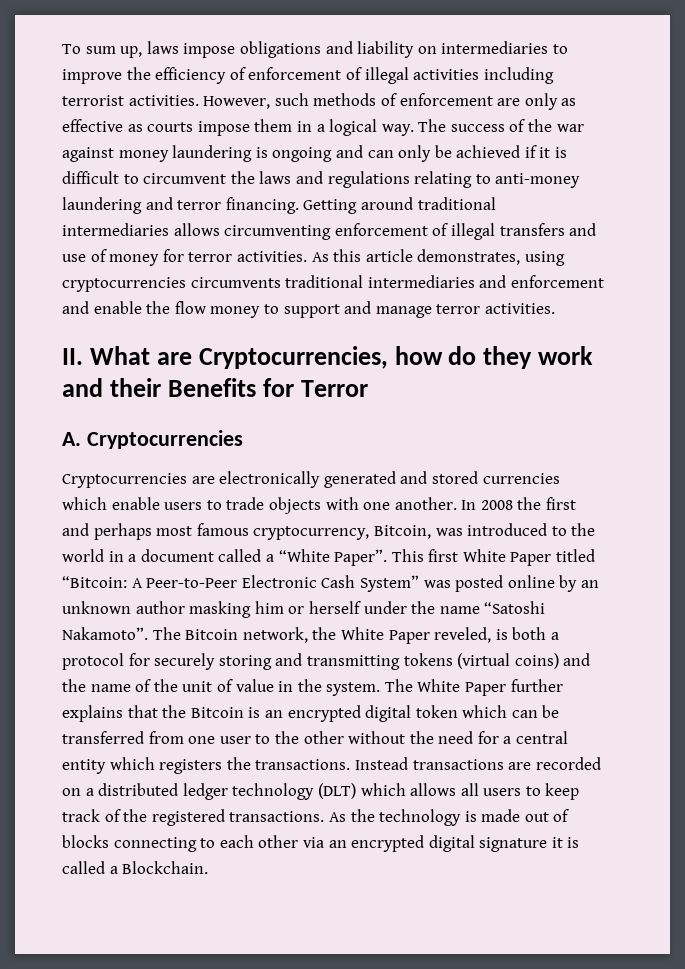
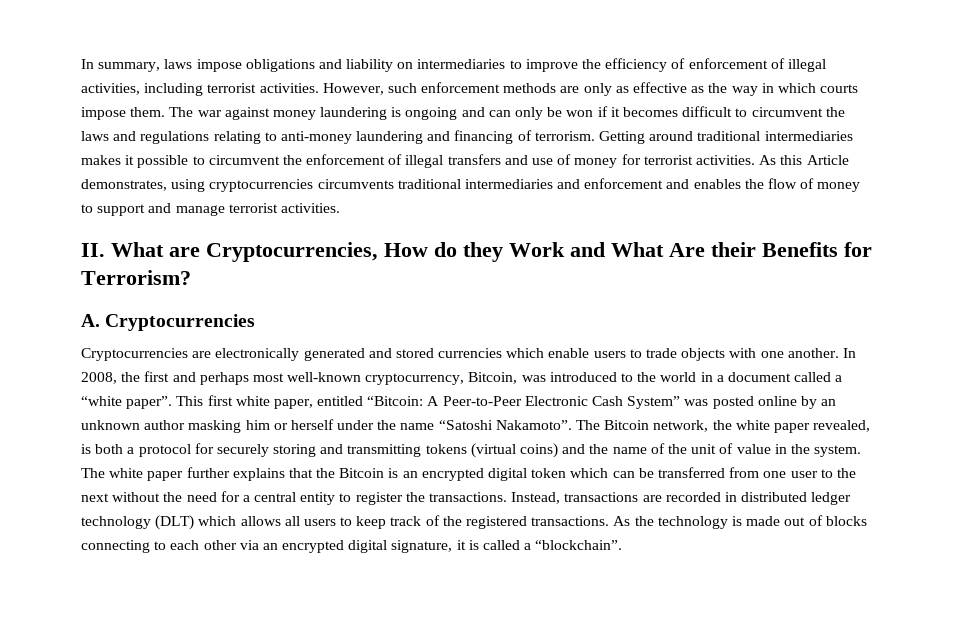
- To sum up, laws impose obligations and liability on intermediaries to improve the efficiency of enforcement of illegal activities including terrorist activities.
+ In summary, laws impose obligations and liability on intermediaries to improve the efficiency of enforcement of illegal activities, including terrorist activities.
- However, such methods of enforcement are only as effective as courts impose them in a logical way. The success of the war against money laundering is ongoing and can only be achieved if it is difficult to circumvent the laws and regulations relating to anti-money laundering and terror financing.
+ However, such enforcement methods are only as effective as the way in which courts impose them. The war against money laundering is ongoing and can only be won if it becomes difficult to circumvent the laws and regulations relating to anti-money laundering and financing of terrorism.
- Getting around traditional intermediaries allows circumventing enforcement of illegal transfers and use of money for terror activities.
+ Getting around traditional intermediaries makes it possible to circumvent the enforcement of illegal transfers and use of money for terrorist activities.
- As this article demonstrates, using cryptocurrencies circumvents traditional intermediaries and enforcement and enable the flow money to support and manage terror activities.
+ As this Article demonstrates, using cryptocurrencies circumvents traditional intermediaries and enforcement and enables the flow of money to support and manage terrorist activities.
- II. What are Cryptocurrencies, how do they work and their Benefits for Terror
+ II. What are Cryptocurrencies, How do they Work and What Are their Benefits for Terrorism?
- In 2008 the first and perhaps most famous cryptocurrency, Bitcoin, was introduced to the world in a document called a “White Paper”. This first White Paper titled “Bitcoin: A Peer-to-Peer Electronic Cash System” was posted online by an unknown author masking him or herself under the name “Satoshi Nakamoto”.
+ In 2008, the first and perhaps most well-known cryptocurrency, Bitcoin, was introduced to the world in a document called a “white paper”. This first white paper, entitled “Bitcoin: A Peer-to-Peer Electronic Cash System” was posted online by an unknown author masking him or herself under the name “Satoshi Nakamoto”.
- The Bitcoin network, the White Paper reveled, is both a protocol for securely storing and transmitting tokens (virtual coins) and the name of the unit of value in the system.
+ The Bitcoin network, the white paper revealed, is both a protocol for securely storing and transmitting tokens (virtual coins) and the name of the unit of value in the system.
- The White Paper further explains that the Bitcoin is an encrypted digital token which can be transferred from one user to the other without the need for a central entity which registers the transactions.
+ The white paper further explains that the Bitcoin is an encrypted digital token which can be transferred from one user to the next without the need for a central entity to register the transactions.
- Instead transactions are recorded on a distributed ledger technology (DLT) which allows all users to keep track of the registered transactions.
+ Instead, transactions are recorded in distributed ledger technology (DLT) which allows all users to keep track of the registered transactions.
- As the technology is made out of blocks connecting to each other via an encrypted digital signature it is called a Blockchain.
+ As the technology is made out of blocks connecting to each other via an encrypted digital signature, it is called a “blockchain”.

